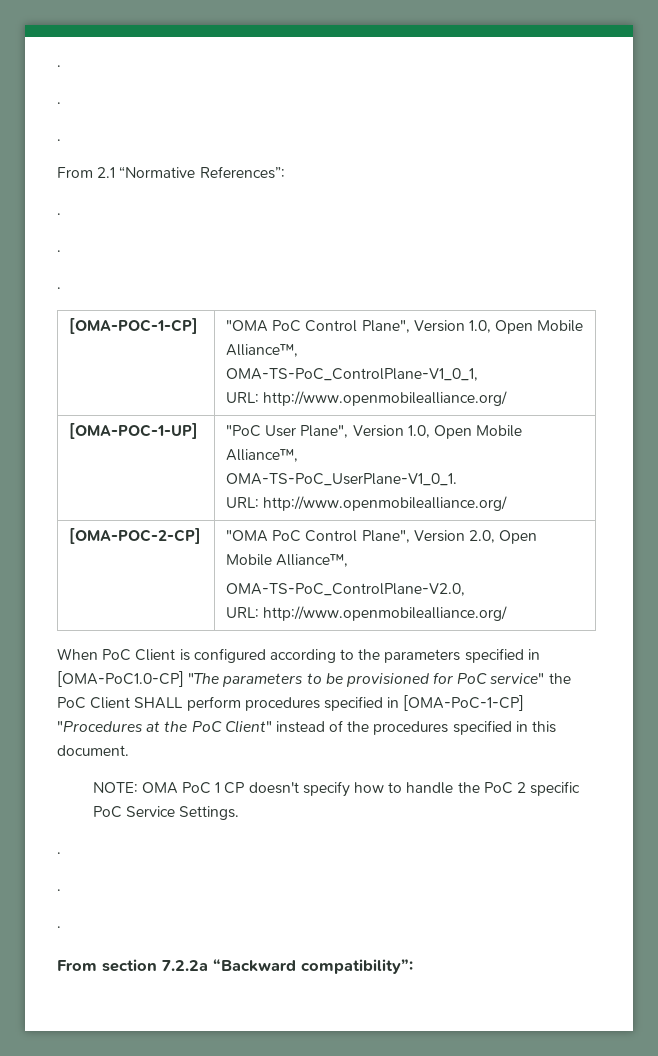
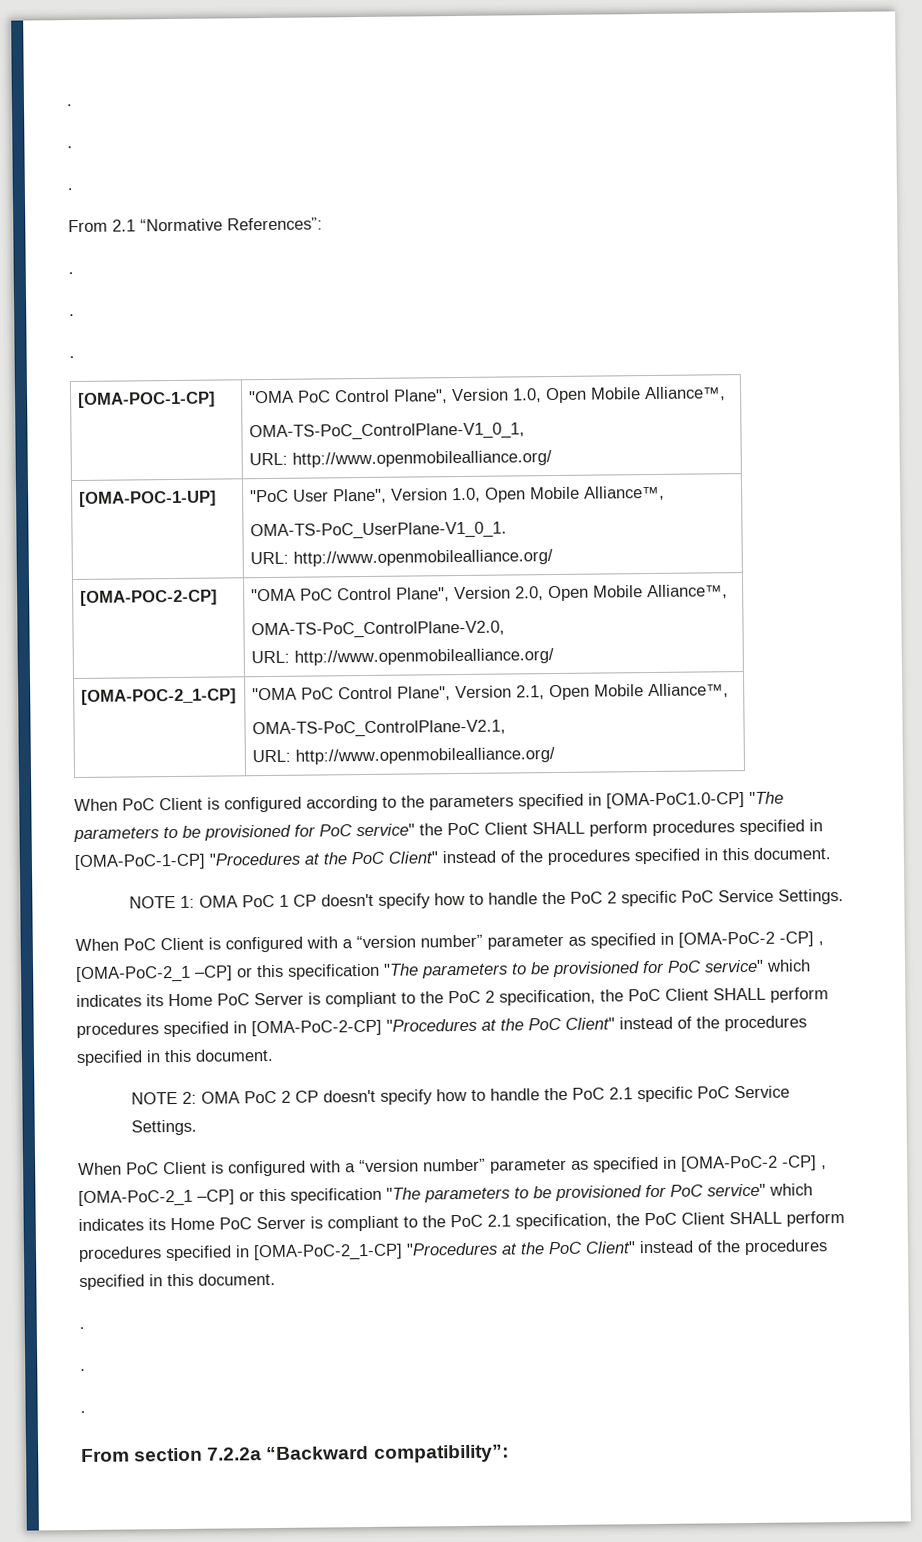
+ [OMA-POC-2_1-CP] | "OMA PoC Control Plane", Version 2.1, Open Mobile Alliance™,
+ OMA-TS-PoC_ControlPlane-V2.1,
+ URL: http://www.openmobilealliance.org/
- NOTE: OMA PoC 1 CP doesn't specify how to handle the PoC 2 specific PoC Service Settings.
+ NOTE 1: OMA PoC 1 CP doesn't specify how to handle the PoC 2 specific PoC Service Settings.
+ When PoC Client is configured with a “version number” parameter as specified in [OMA-PoC-2 -CP] , [OMA-PoC-2_1 –CP] or this specification "The parameters to be provisioned for PoC service" which indicates its Home PoC Server is compliant to the PoC 2 specification, the PoC Client SHALL perform procedures specified in [OMA-PoC-2-CP] "Procedures at the PoC Client" instead of the procedures specified in this document.
+ NOTE 2: OMA PoC 2 CP doesn't specify how to handle the PoC 2.1 specific PoC Service Settings.
+ When PoC Client is configured with a “version number” parameter as specified in [OMA-PoC-2 -CP] , [OMA-PoC-2_1 –CP] or this specification "The parameters to be provisioned for PoC service" which indicates its Home PoC Server is compliant to the PoC 2.1 specification, the PoC Client SHALL perform procedures specified in [OMA-PoC-2_1-CP] "Procedures at the PoC Client" instead of the procedures specified in this document.

